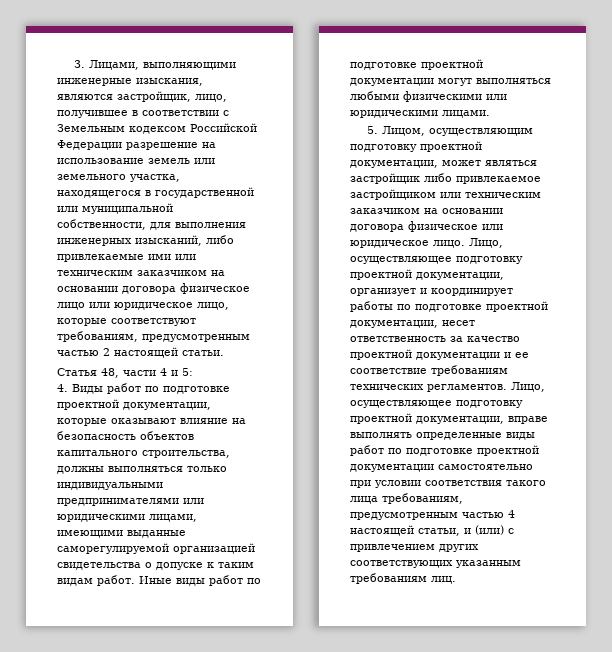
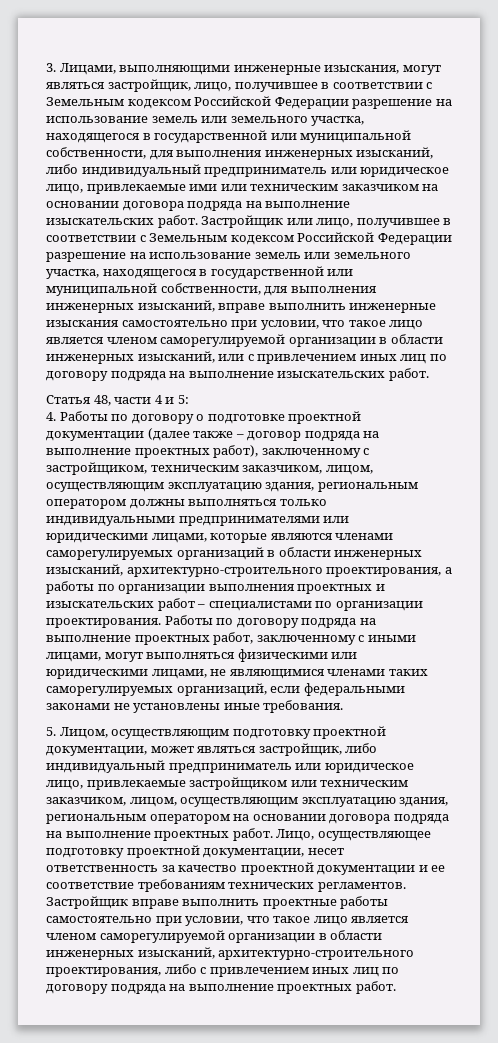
- 3. Лицами, выполняющими инженерные изыскания, являются застройщик, лицо, получившее в соответствии с Земельным кодексом Российской Федерации разрешение на использование земель или земельного участка, находящегося в государственной или муниципальной собственности, для выполнения инженерных изысканий, либо привлекаемые ими или техническим заказчиком на основании договора физическое лицо или юридическое лицо, которые соответствуют требованиям, предусмотренным частью 2 настоящей статьи.
+ 3. Лицами, выполняющими инженерные изыскания, могут являться застройщик, лицо, получившее в соответствии с Земельным кодексом Российской Федерации разрешение на использование земель или земельного участка, находящегося в государственной или муниципальной собственности, для выполнения инженерных изысканий, либо индивидуальный предприниматель или юридическое лицо, привлекаемые ими или техническим заказчиком на основании договора подряда на выполнение изыскательских работ. Застройщик или лицо, получившее в соответствии с Земельным кодексом Российской Федерации разрешение на использование земель или земельного участка, находящегося в государственной или муниципальной собственности, для выполнения инженерных изысканий, вправе выполнить инженерные изыскания самостоятельно при условии, что такое лицо является членом саморегулируемой организации в области инженерных изысканий, или с привлечением иных лиц по договору подряда на выполнение изыскательских работ.
- 4. Виды работ по подготовке проектной документации, которые оказывают влияние на безопасность объектов капитального строительства, должны выполняться только индивидуальными предпринимателями или юридическими лицами, имеющими выданные саморегулируемой организацией свидетельства о допуске к таким видам работ. Иные виды работ по подготовке проектной документации могут выполняться любыми физическими или юридическими лицами.
+ 4. Работы по договору о подготовке проектной документации (далее также – договор подряда на выполнение проектных работ), заключенному с застройщиком, техническим заказчиком, лицом, осуществляющим эксплуатацию здания, региональным оператором должны выполняться только индивидуальными предпринимателями или юридическими лицами, которые являются членами саморегулируемых организаций в области инженерных изысканий, архитектурно-строительного проектирования, а работы по организации выполнения проектных и изыскательских работ – специалистами по организации проектирования. Работы по договору подряда на выполнение проектных работ, заключенному с иными лицами, могут выполняться физическими или юридическими лицами, не являющимися членами таких саморегулируемых организаций, если федеральными законами не установлены иные требования.
- 5. Лицом, осуществляющим подготовку проектной документации, может являться застройщик либо привлекаемое застройщиком или техническим заказчиком на основании договора физическое или юридическое лицо. Лицо, осуществляющее подготовку проектной документации, организует и координирует работы по подготовке проектной документации, несет ответственность за качество проектной документации и ее соответствие требованиям технических регламентов.
+ 5. Лицом, осуществляющим подготовку проектной документации, может являться застройщик, либо индивидуальный предприниматель или юридическое лицо, привлекаемые застройщиком или техническим заказчиком, лицом, осуществляющим эксплуатацию здания, региональным оператором на основании договора подряда на выполнение проектных работ. Лицо, осуществляющее подготовку проектной документации, несет ответственность за качество проектной документации и ее соответствие требованиям технических регламентов.
- Лицо, осуществляющее подготовку проектной документации, вправе выполнять определенные виды работ по подготовке проектной документации самостоятельно при условии соответствия такого лица требованиям, предусмотренным частью 4 настоящей статьи, и (или) с привлечением других соответствующих указанным требованиям лиц.
+ Застройщик вправе выполнить проектные работы самостоятельно при условии, что такое лицо является членом саморегулируемой организации в области инженерных изысканий, архитектурно-строительного проектирования, либо с привлечением иных лиц по договору подряда на выполнение проектных работ.

